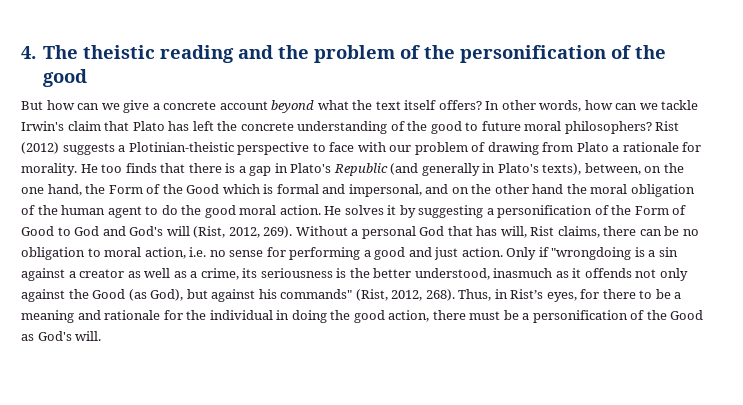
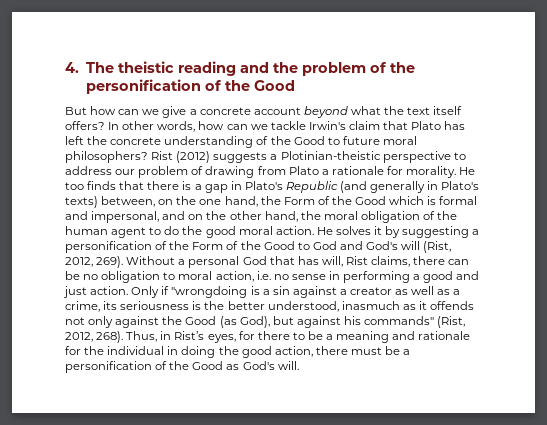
- 4. The theistic reading and the problem of the personification of the good
+ 4. The theistic reading and the problem of the personification of the Good
- In other words, how can we tackle Irwin's claim that Plato has left the concrete understanding of the good to future moral philosophers?
+ In other words, how can we tackle Irwin's claim that Plato has left the concrete understanding of the Good to future moral philosophers?
- Rist (2012) suggests a Plotinian-theistic perspective to face with our problem of drawing from Plato a rationale for morality.
+ Rist (2012) suggests a Plotinian-theistic perspective to address our problem of drawing from Plato a rationale for morality.
- He too finds that there is a gap in Plato's Republic (and generally in Plato's texts), between, on the one hand, the Form of the Good which is formal and impersonal, and on the other hand the moral obligation of the human agent to do the good moral action.
+ He too finds that there is a gap in Plato's Republic (and generally in Plato's texts) between, on the one hand, the Form of the Good which is formal and impersonal, and on the other hand, the moral obligation of the human agent to do the good moral action.
- He solves it by suggesting a personification of the Form of Good to God and God's will (Rist, 2012, 269).
+ He solves it by suggesting a personification of the Form of the Good to God and God's will (Rist, 2012, 269).
- Without a personal God that has will, Rist claims, there can be no obligation to moral action, i.e. no sense for performing a good and just action.
+ Without a personal God that has will, Rist claims, there can be no obligation to moral action, i.e. no sense in performing a good and just action.

